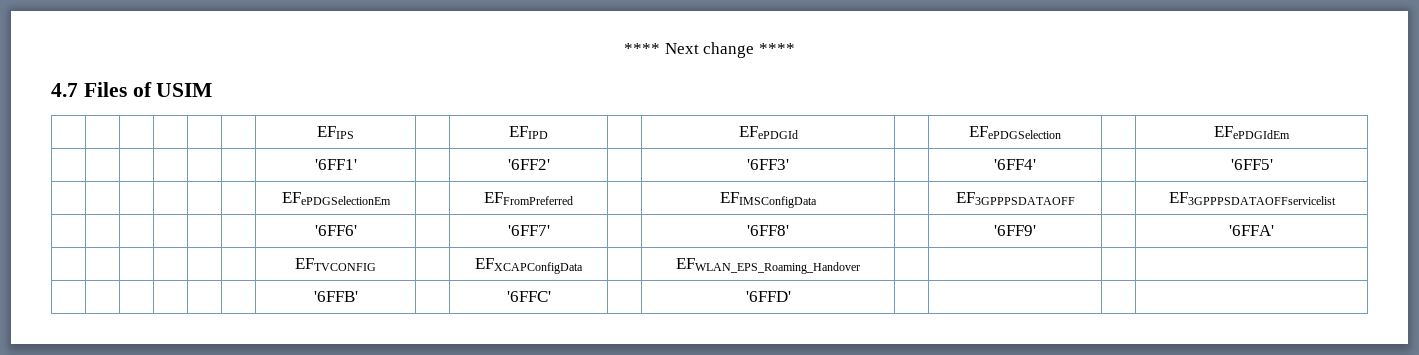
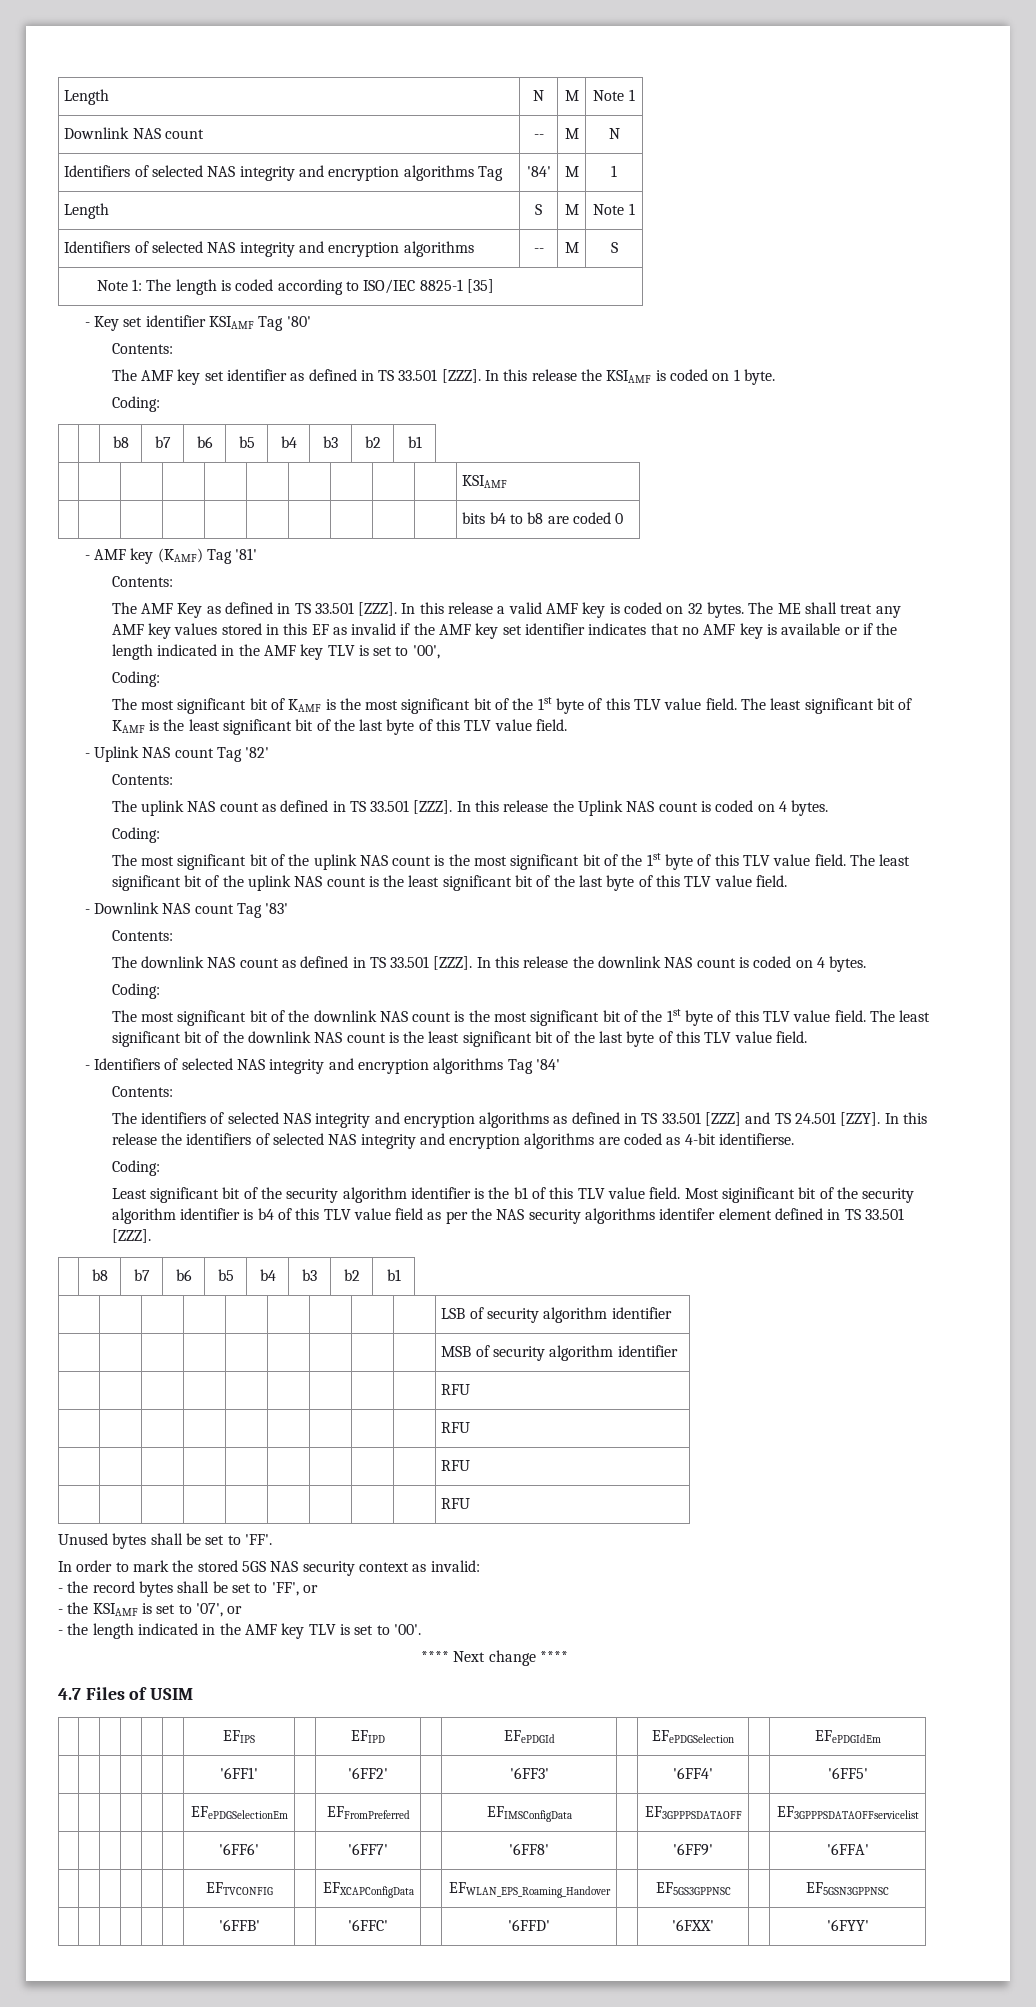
+ Length | N | M | Note 1
+ Downlink NAS count | -- | M | N
+ Identifiers of selected NAS integrity and encryption algorithms Tag | '84' | M | 1
+ Length | S | M | Note 1
+ Identifiers of selected NAS integrity and encryption algorithms | -- | M | S
+ Note 1: The length is coded according to ISO/IEC 8825-1 [35]
+ - Key set identifier KSIAMF Tag '80'
+ Contents:
+ The AMF key set identifier as defined in TS 33.501 [ZZZ]. In this release the KSIAMF is coded on 1 byte.
+ Coding:
+ | | b8 | b7 | b6 | b5 | b4 | b3 | b2 | b1
+ | | | | | | | | | | KSIAMF
+ | | | | | | | | | | bits b4 to b8 are coded 0
+ - AMF key (KAMF) Tag '81'
+ Contents:
+ The AMF Key as defined in TS 33.501 [ZZZ]. In this release a valid AMF key is coded on 32 bytes. The ME shall treat any AMF key values stored in this EF as invalid if the AMF key set identifier indicates that no AMF key is available or if the length indicated in the AMF key TLV is set to '00',
+ Coding:
+ The most significant bit of KAMF is the most significant bit of the 1st byte of this TLV value field. The least significant bit of KAMF is the least significant bit of the last byte of this TLV value field.
+ - Uplink NAS count Tag '82'
+ Contents:
+ The uplink NAS count as defined in TS 33.501 [ZZZ]. In this release the Uplink NAS count is coded on 4 bytes.
+ Coding:
+ The most significant bit of the uplink NAS count is the most significant bit of the 1st byte of this TLV value field. The least significant bit of the uplink NAS count is the least significant bit of the last byte of this TLV value field.
+ - Downlink NAS count Tag '83'
+ Contents:
+ The downlink NAS count as defined in TS 33.501 [ZZZ]. In this release the downlink NAS count is coded on 4 bytes.
+ Coding:
+ The most significant bit of the downlink NAS count is the most significant bit of the 1st byte of this TLV value field. The least significant bit of the downlink NAS count is the least significant bit of the last byte of this TLV value field.
+ - Identifiers of selected NAS integrity and encryption algorithms Tag '84'
+ Contents:
+ The identifiers of selected NAS integrity and encryption algorithms as defined in TS 33.501 [ZZZ] and TS 24.501 [ZZY]. In this release the identifiers of selected NAS integrity and encryption algorithms are coded as 4-bit identifierse.
+ Coding:
+ Least significant bit of the security algorithm identifier is the b1 of this TLV value field. Most siginificant bit of the security algorithm identifier is b4 of this TLV value field as per the NAS security algorithms identifer element defined in TS 33.501 [ZZZ].
+ | b8 | b7 | b6 | b5 | b4 | b3 | b2 | b1
+ | | | | | | | | | LSB of security algorithm identifier
+ | | | | | | | | | MSB of security algorithm identifier
+ | | | | | | | | | RFU
+ | | | | | | | | | RFU
+ | | | | | | | | | RFU
+ | | | | | | | | | RFU
+ Unused bytes shall be set to 'FF'.
+ In order to mark the stored 5GS NAS security context as invalid:
+ - the record bytes shall be set to 'FF', or
+ - the KSIAMF is set to '07', or
+ - the length indicated in the AMF key TLV is set to '00'.
- | | | | | | EFTVCONFIG | | EFXCAPConfigData | | EFWLAN_EPS_Roaming_Handover | | | |
+ | | | | | | EFTVCONFIG | | EFXCAPConfigData | | EFWLAN_EPS_Roaming_Handover | | EF5GS3GPPNSC | | EF5GSN3GPPNSC
- | | | | | | '6FFB' | | '6FFC' | | '6FFD' | | | |
+ | | | | | | '6FFB' | | '6FFC' | | '6FFD' | | '6FXX' | | '6FYY'

